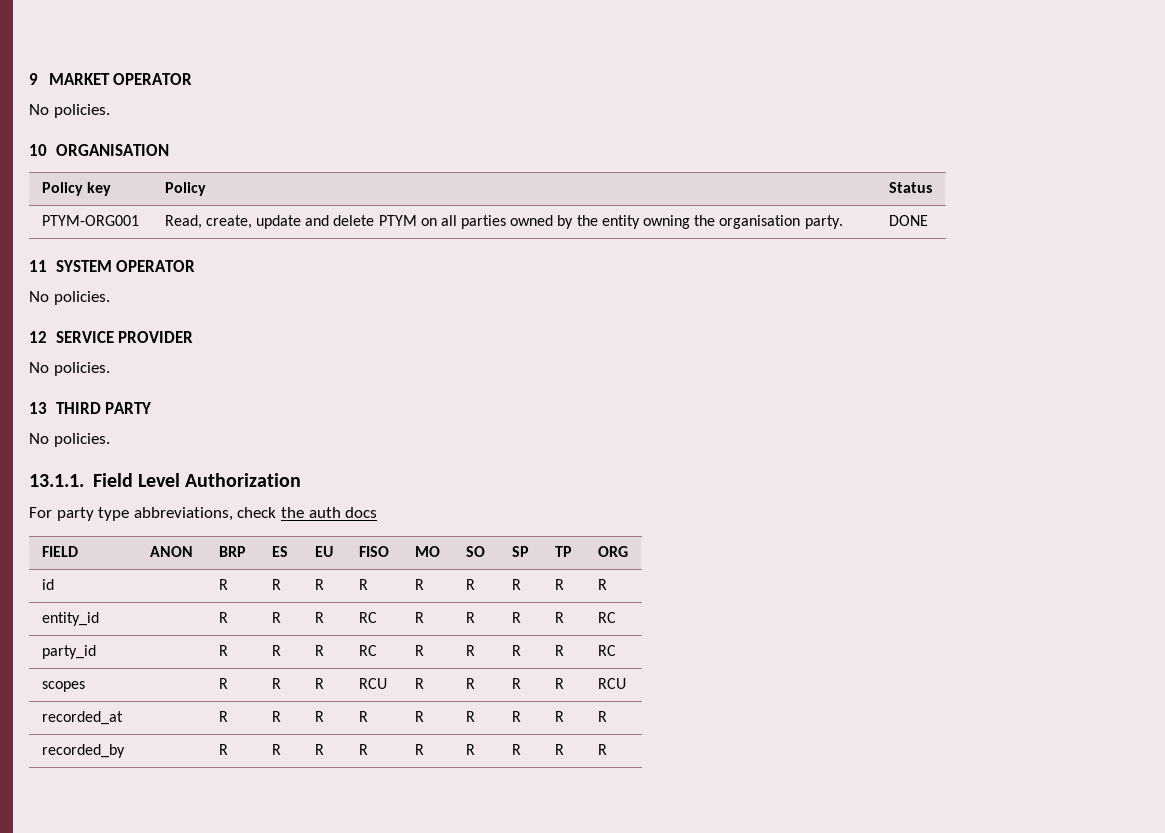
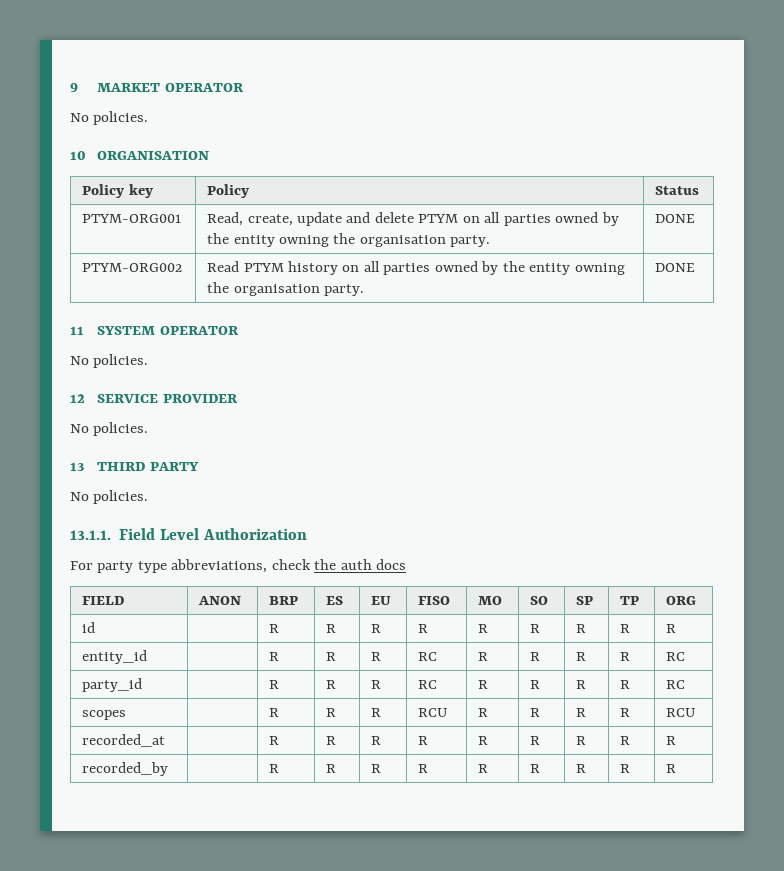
+ PTYM-ORG002 | Read PTYM history on all parties owned by the entity owning the organisation party. | DONE

